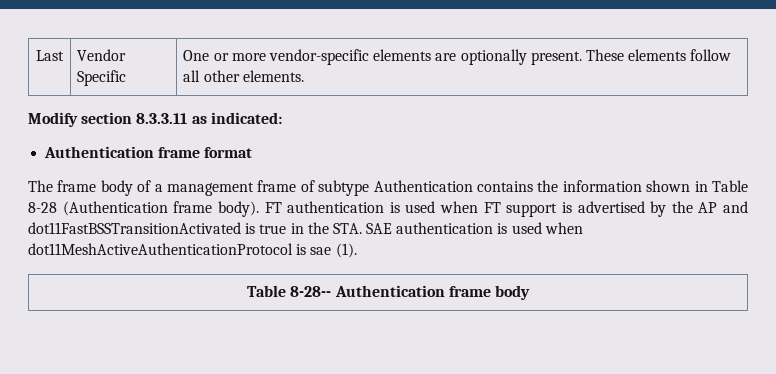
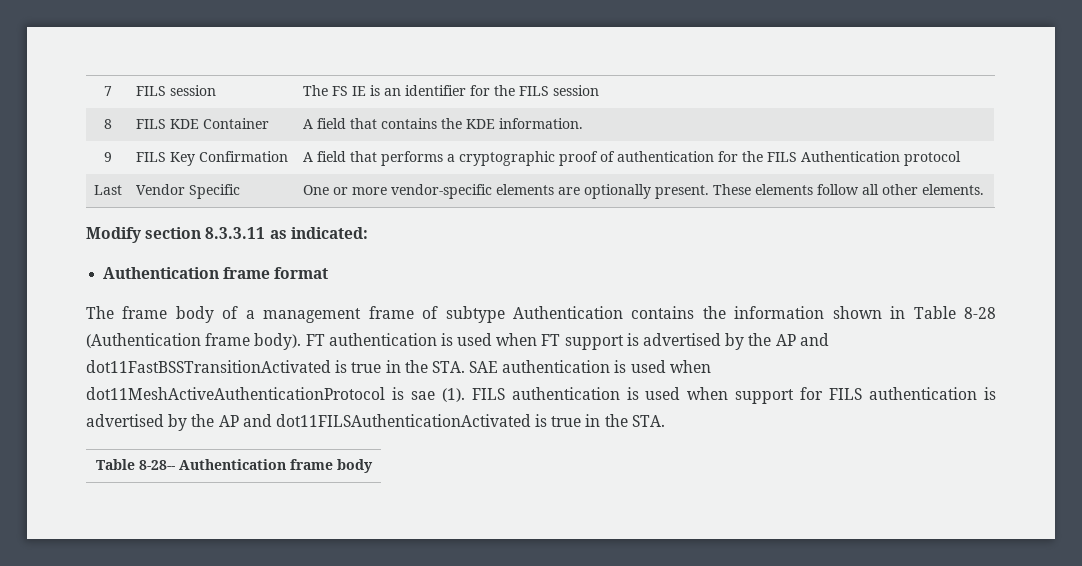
+ 7 | FILS session | The FS IE is an identifier for the FILS session
+ 8 | FILS KDE Container | A field that contains the KDE information.
+ 9 | FILS Key Confirmation | A field that performs a cryptographic proof of authentication for the FILS Authentication protocol
+ FILS authentication is used when support for FILS authentication is advertised by the AP and dot11FILSAuthenticationActivated is true in the STA.

